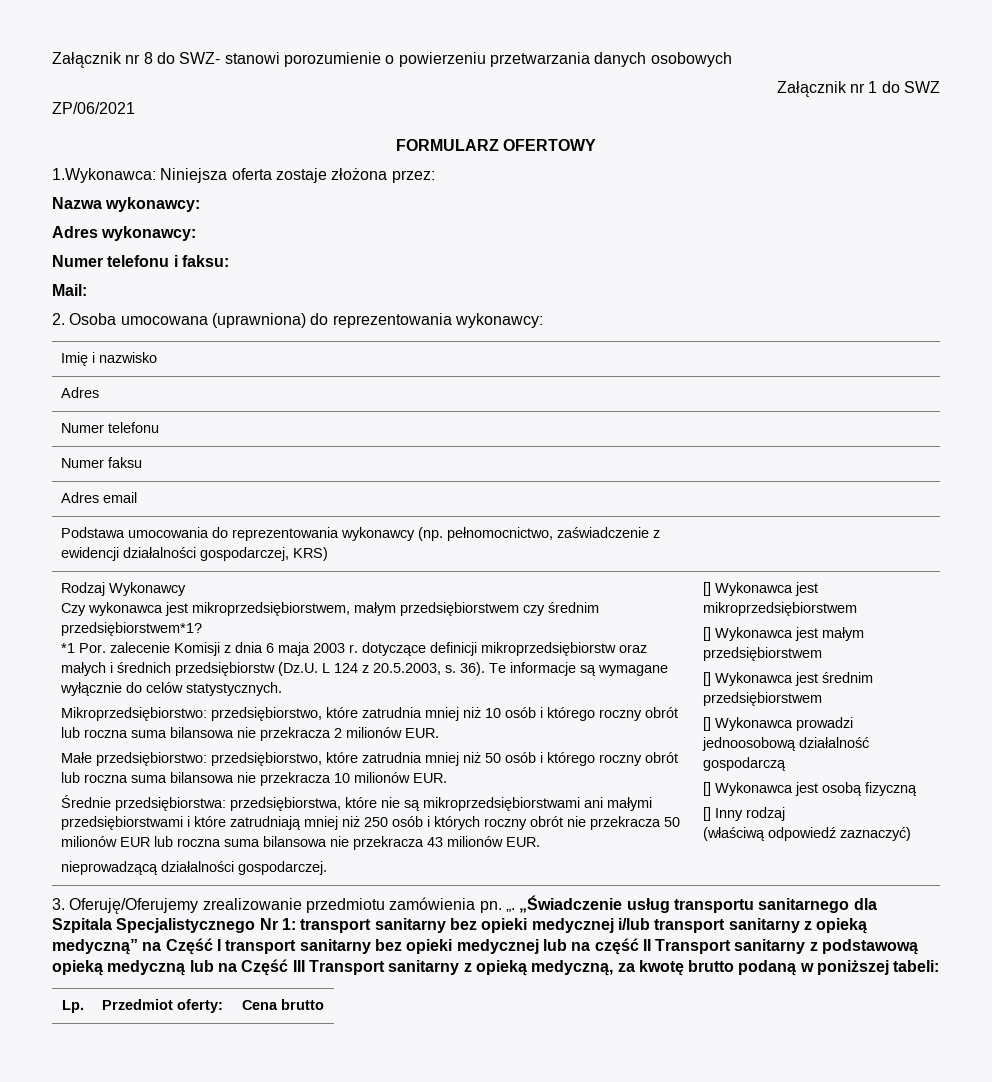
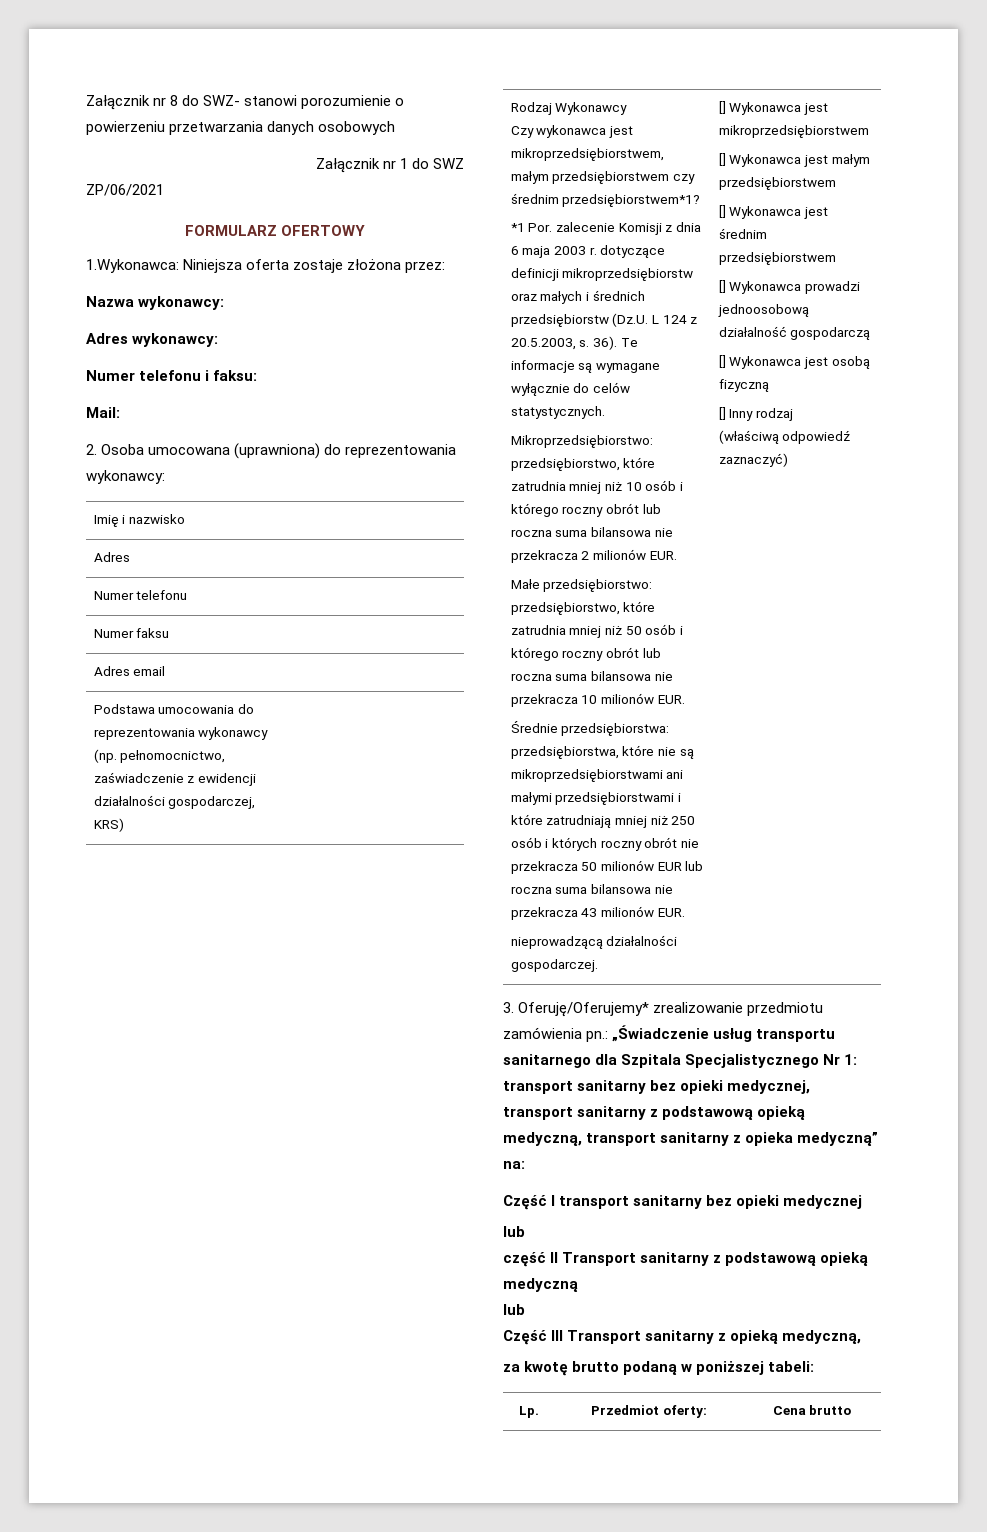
- 3. Oferuję/Oferujemy zrealizowanie przedmiotu zamówienia pn. „. „Świadczenie usług transportu sanitarnego dla Szpitala Specjalistycznego Nr 1: transport sanitarny bez opieki medycznej i/lub transport sanitarny z opieką medyczną” na Część I transport sanitarny bez opieki medycznej lub na część II Transport sanitarny z podstawową opieką medyczną lub na Część III Transport sanitarny z opieką medyczną, za kwotę brutto podaną w poniższej tabeli:
+ 3. Oferuję/Oferujemy* zrealizowanie przedmiotu zamówienia pn.: „Świadczenie usług transportu sanitarnego dla Szpitala Specjalistycznego Nr 1: transport sanitarny bez opieki medycznej, transport sanitarny z podstawową opieką medyczną, transport sanitarny z opieka medyczną” na:
+ Część I transport sanitarny bez opieki medycznej
+ lub
+ część II Transport sanitarny z podstawową opieką medyczną
+ lub
+ Część III Transport sanitarny z opieką medyczną,
+ za kwotę brutto podaną w poniższej tabeli:

